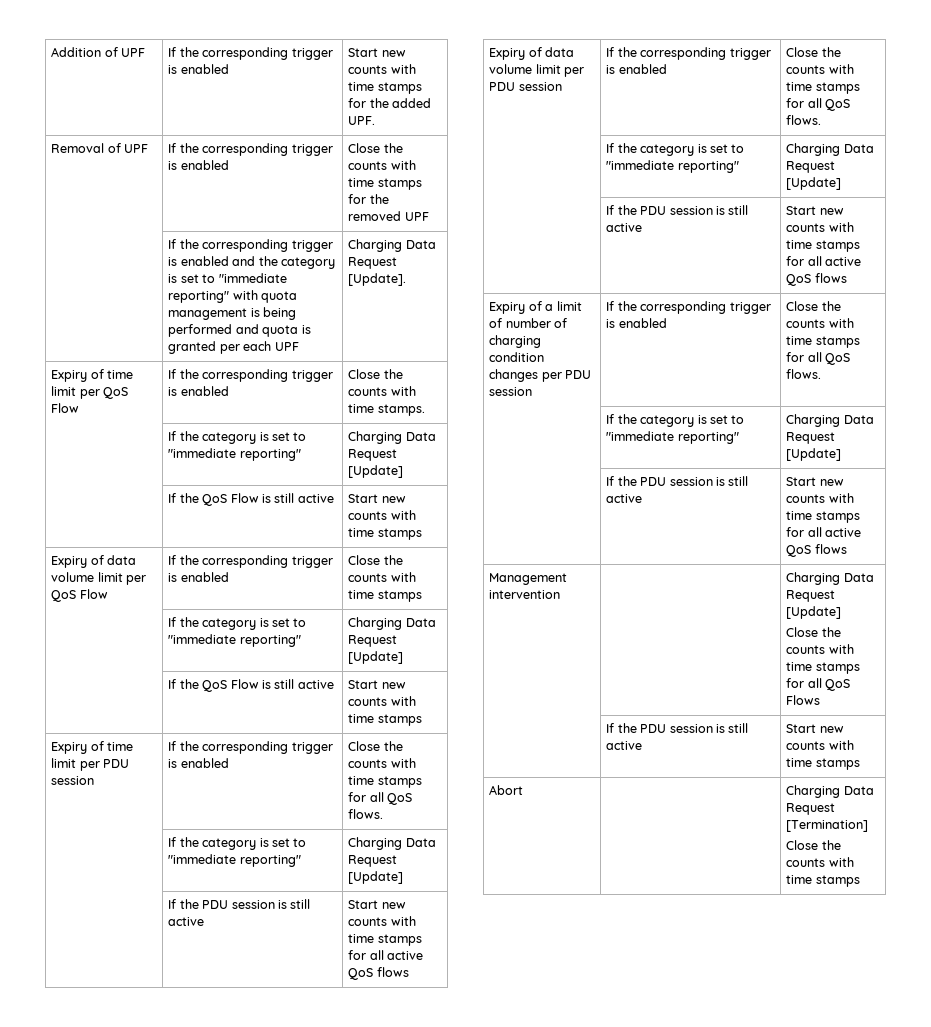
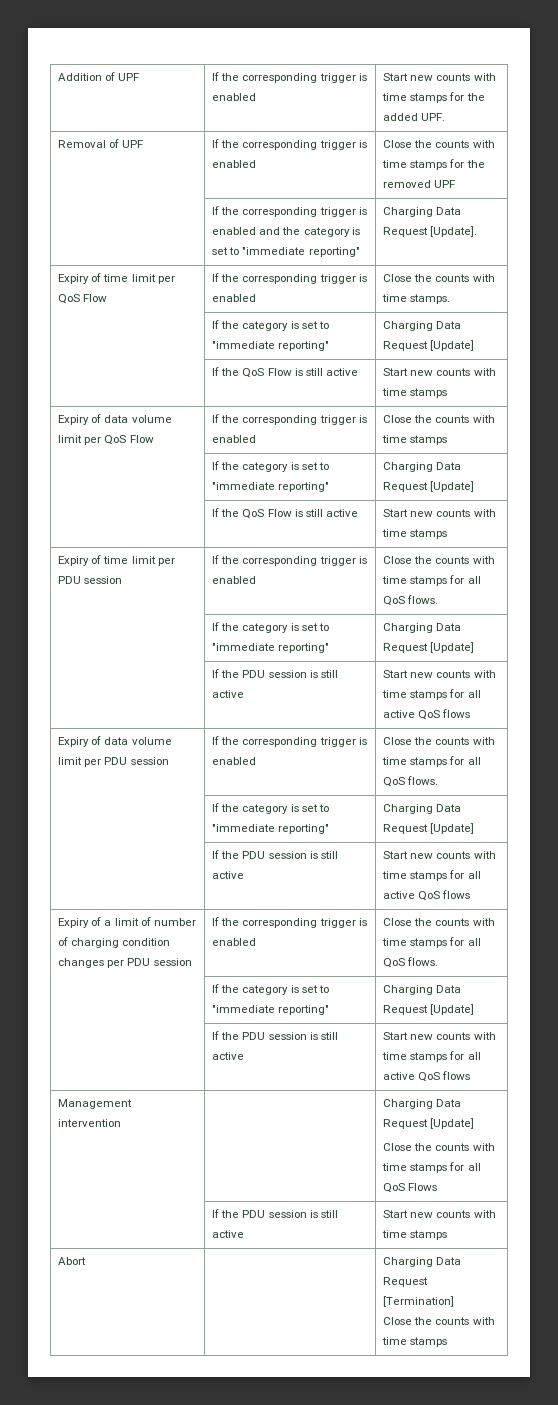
- | If the corresponding trigger is enabled and the category is set to "immediate reporting" with quota management is being performed and quota is granted per each UPF | Charging Data Request [Update].
+ | If the corresponding trigger is enabled and the category is set to "immediate reporting" | Charging Data Request [Update].

